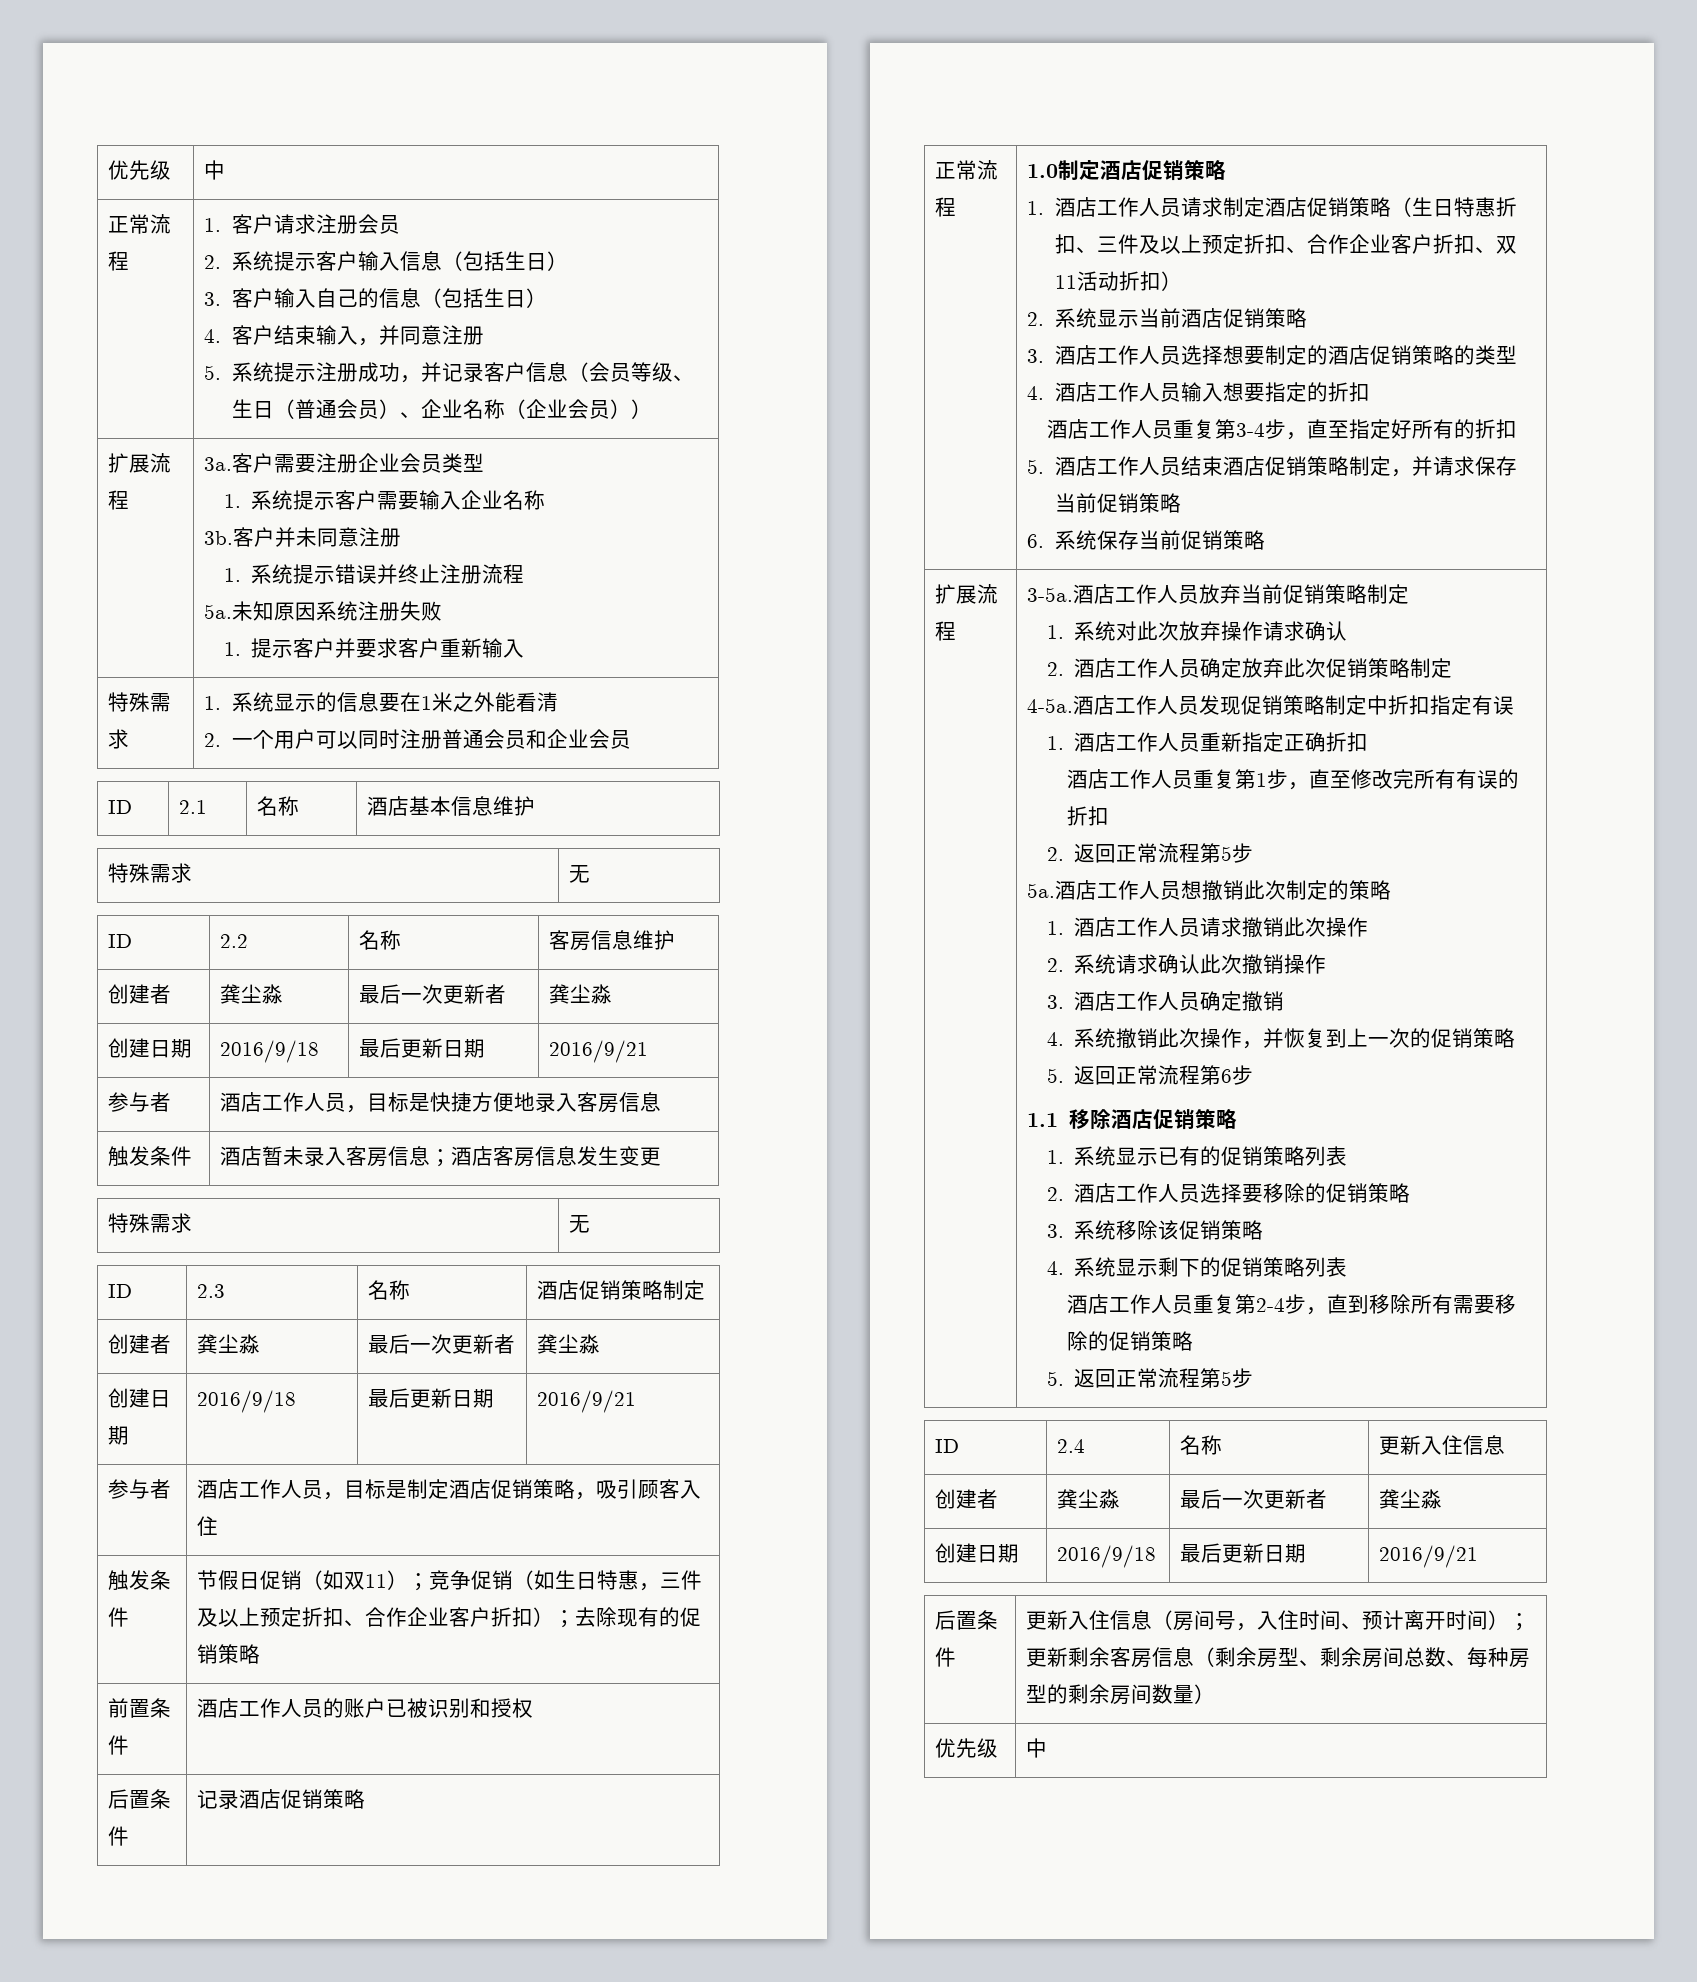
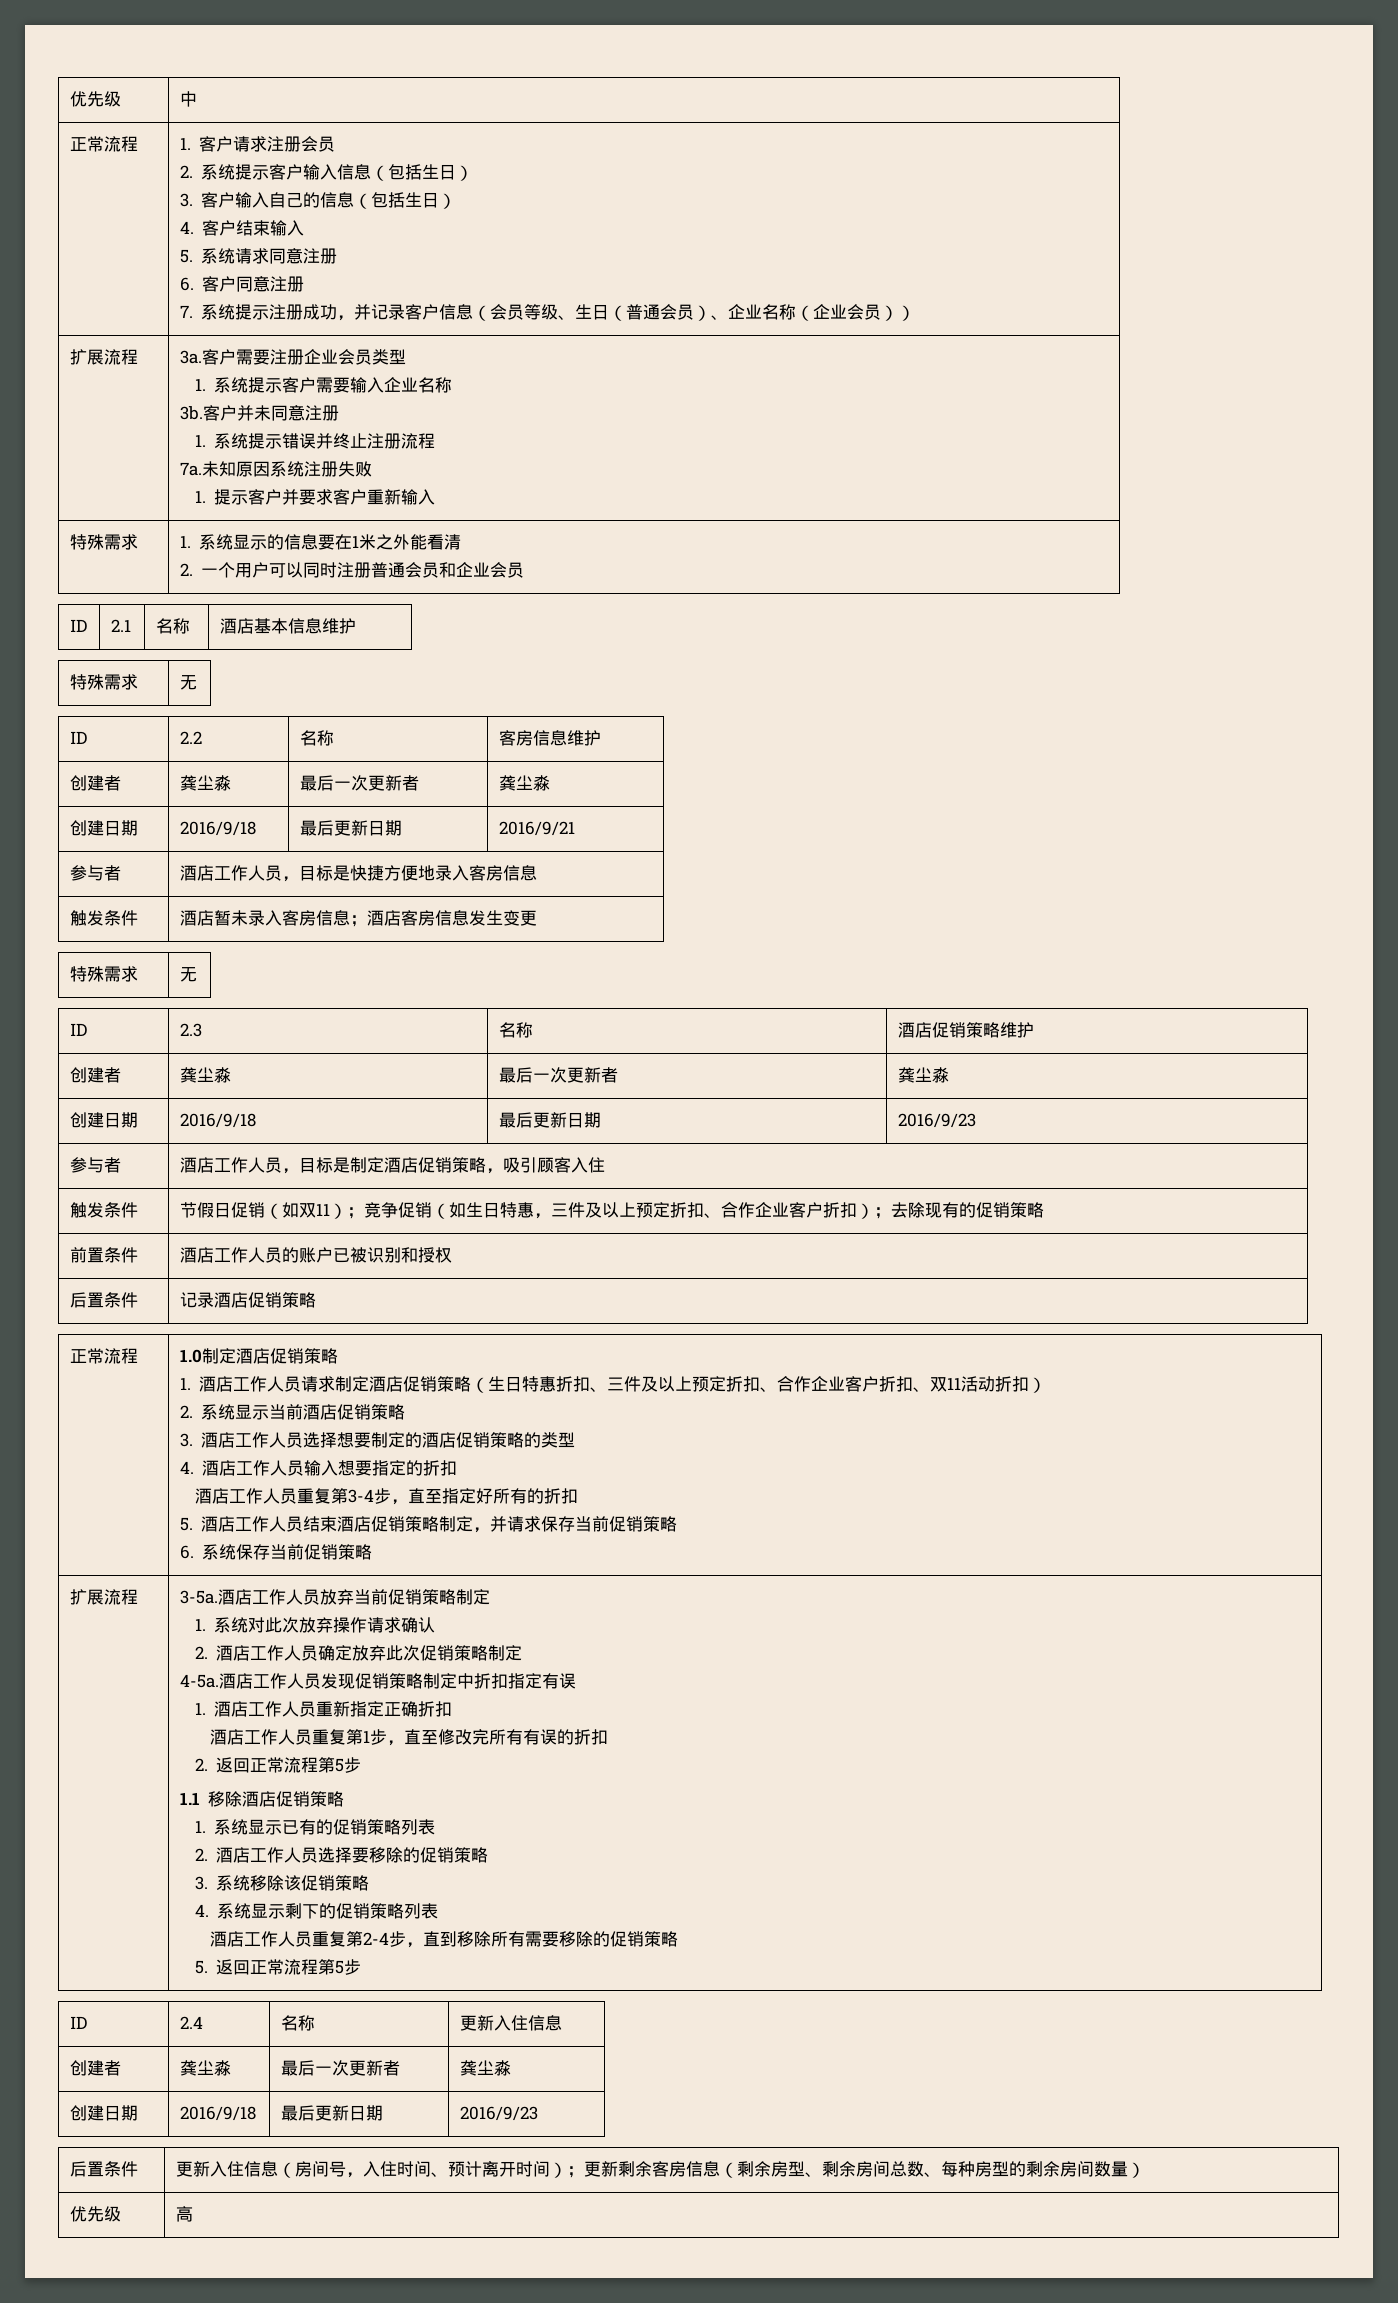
- 4.客户结束输入，并同意注册
- 5.系统提示注册成功，并记录客户信息（会员等级、生日（普通会员）、企业名称（企业会员））
+ 4.客户结束输入
+ 5.系统请求同意注册
+ 6.客户同意注册
+ 7.系统提示注册成功，并记录客户信息（会员等级、生日（普通会员）、企业名称（企业会员））
  1.系统提示错误并终止注册流程
- 5a.
+ 7a.
- ID | 2.3 | 名称 | 酒店促销策略制定
+ ID | 2.3 | 名称 | 酒店促销策略维护
  创建者 | 龚尘淼 | 最后一次更新者 | 龚尘淼
- 创建日期 | 2016/9/18 | 最后更新日期 | 2016/9/21
+ 创建日期 | 2016/9/18 | 最后更新日期 | 2016/9/23
- 5a.酒店工作人员想撤销此次制定的策略
- 1.酒店工作人员请求撤销此次操作
- 2.系统请求确认此次撤销操作
- 3.酒店工作人员确定撤销
- 4.系统撤销此次操作，并恢复到上一次的促销策略
- 5.返回正常流程第6步
  ID | 2.4 | 名称 | 更新入住信息
  创建者 | 龚尘淼 | 最后一次更新者 | 龚尘淼
- 创建日期 | 2016/9/18 | 最后更新日期 | 2016/9/21
+ 创建日期 | 2016/9/18 | 最后更新日期 | 2016/9/23
  后置条件 | 更新入住信息（房间号，入住时间、预计离开时间）；更新剩余客房信息（剩余房型、剩余房间总数、每种房型的剩余房间数量）
- 优先级 | 中
+ 优先级 | 高

